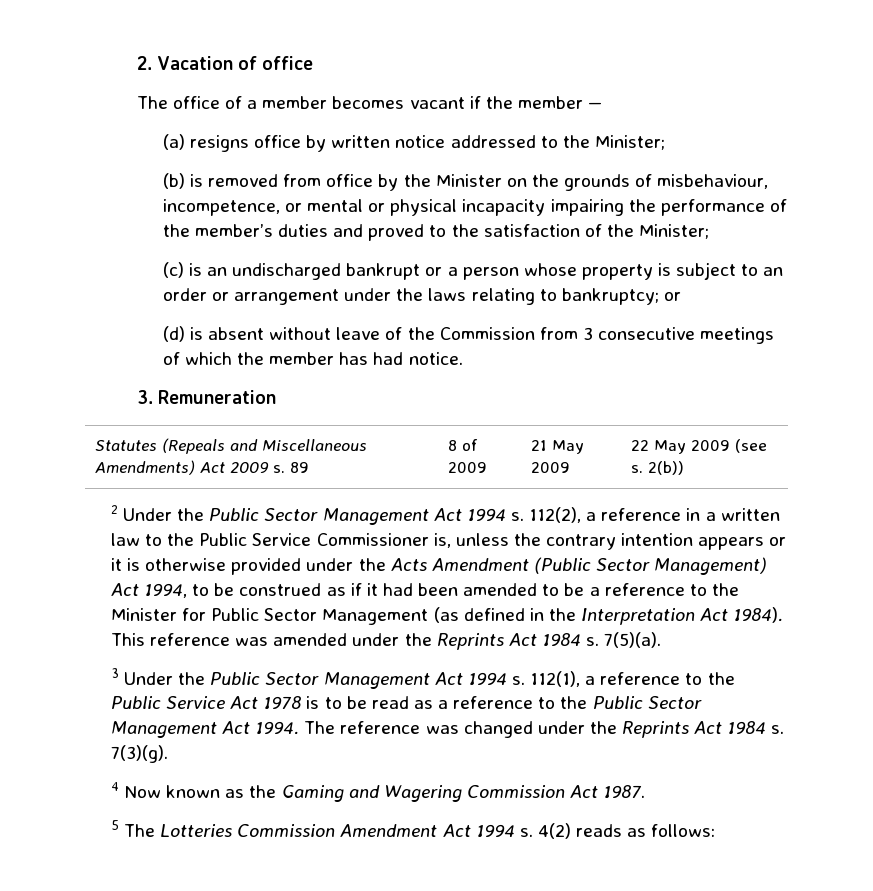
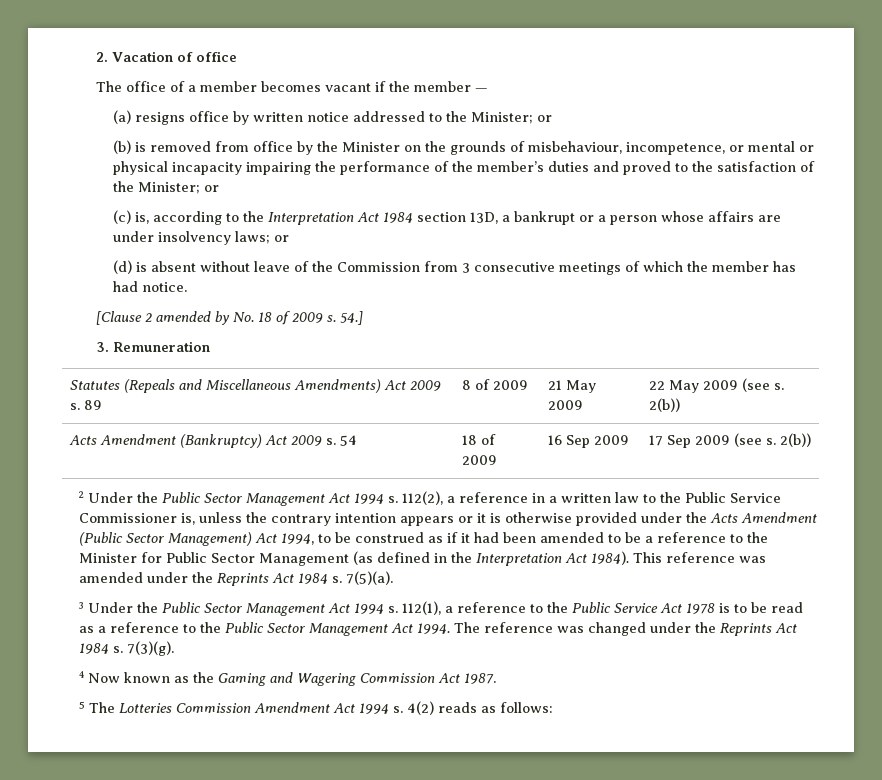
- (a) resigns office by written notice addressed to the Minister;
+ (a) resigns office by written notice addressed to the Minister; or
- (b) is removed from office by the Minister on the grounds of misbehaviour, incompetence, or mental or physical incapacity impairing the performance of the member’s duties and proved to the satisfaction of the Minister;
+ (b) is removed from office by the Minister on the grounds of misbehaviour, incompetence, or mental or physical incapacity impairing the performance of the member’s duties and proved to the satisfaction of the Minister; or
- (c) is an undischarged bankrupt or a person whose property is subject to an order or arrangement under the laws relating to bankruptcy; or
+ (c) is, according to the Interpretation Act 1984 section 13D, a bankrupt or a person whose affairs are under insolvency laws; or
+ [Clause 2 amended by No. 18 of 2009 s. 54.]
+ Acts Amendment (Bankruptcy) Act 2009 s. 54 | 18 of 2009 | 16 Sep 2009 | 17 Sep 2009 (see s. 2(b))

